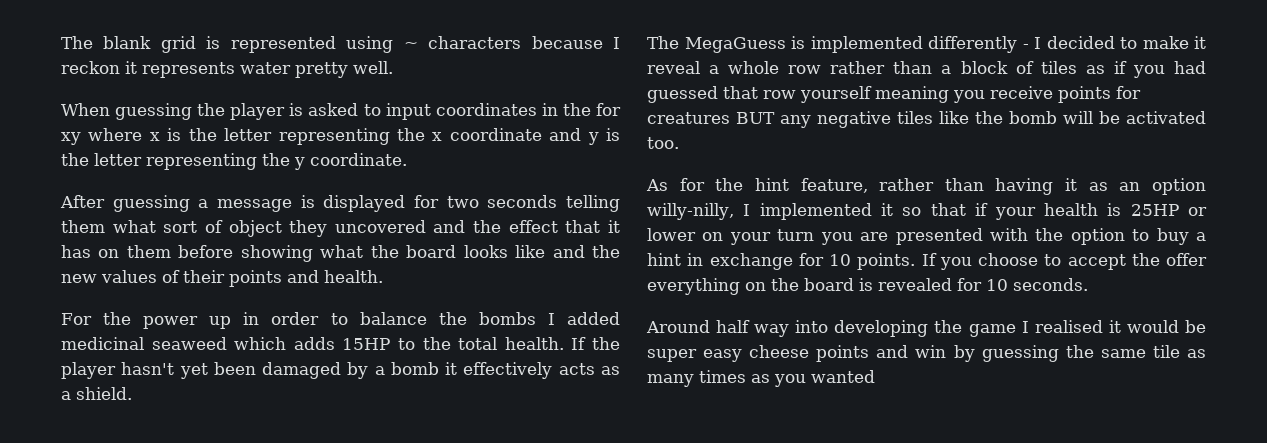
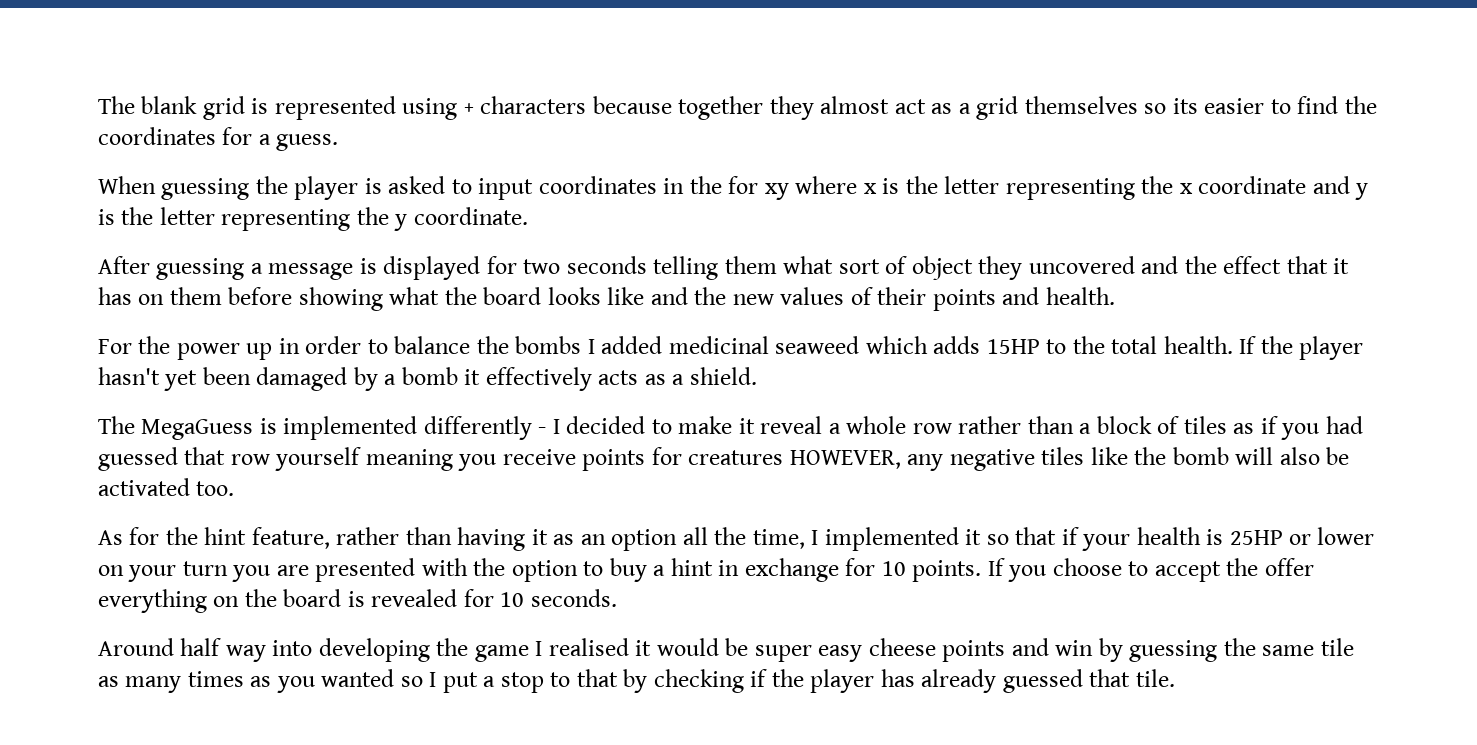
- The blank grid is represented using ~ characters because I reckon it represents water pretty well.
+ The blank grid is represented using + characters because together they almost act as a grid themselves so its easier to find the coordinates for a guess.
- The MegaGuess is implemented differently - I decided to make it reveal a whole row rather than a block of tiles as if you had guessed that row yourself meaning you receive points for creatures BUT any negative tiles like the bomb will be activated too.
+ The MegaGuess is implemented differently - I decided to make it reveal a whole row rather than a block of tiles as if you had guessed that row yourself meaning you receive points for creatures HOWEVER, any negative tiles like the bomb will also be activated too.
- As for the hint feature, rather than having it as an option willy-nilly, I implemented it so that if your health is 25HP or lower on your turn you are presented with the option to buy a hint in exchange for 10 points.
+ As for the hint feature, rather than having it as an option all the time, I implemented it so that if your health is 25HP or lower on your turn you are presented with the option to buy a hint in exchange for 10 points.
- Around half way into developing the game I realised it would be super easy cheese points and win by guessing the same tile as many times as you wanted
+ Around half way into developing the game I realised it would be super easy cheese points and win by guessing the same tile as many times as you wanted so I put a stop to that by checking if the player has already guessed that tile.

